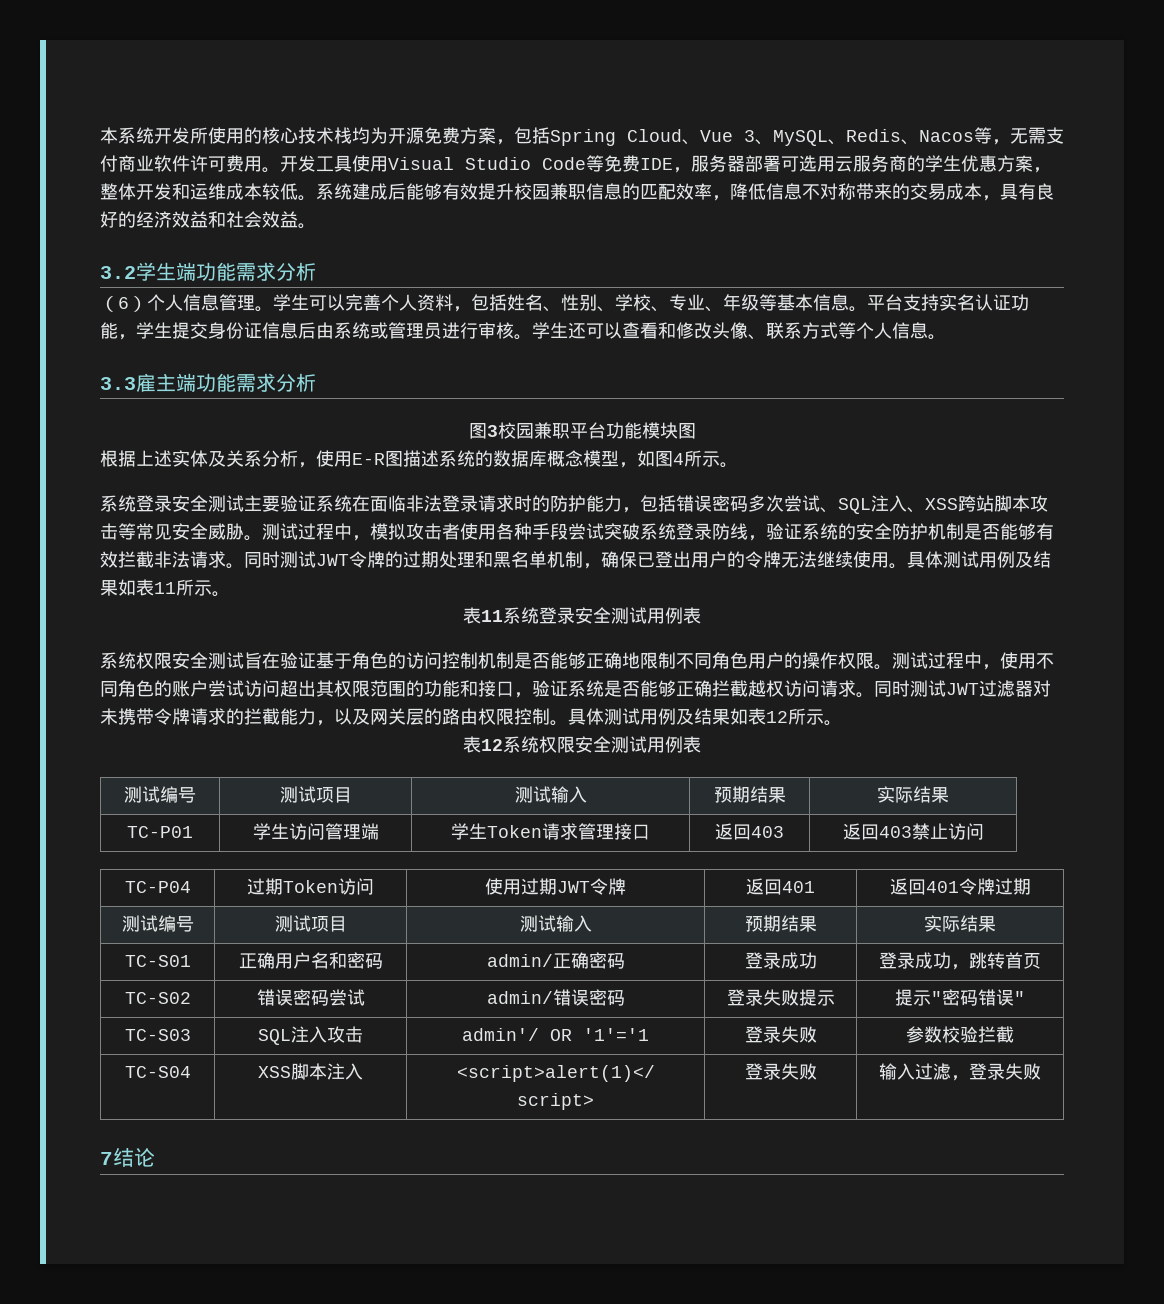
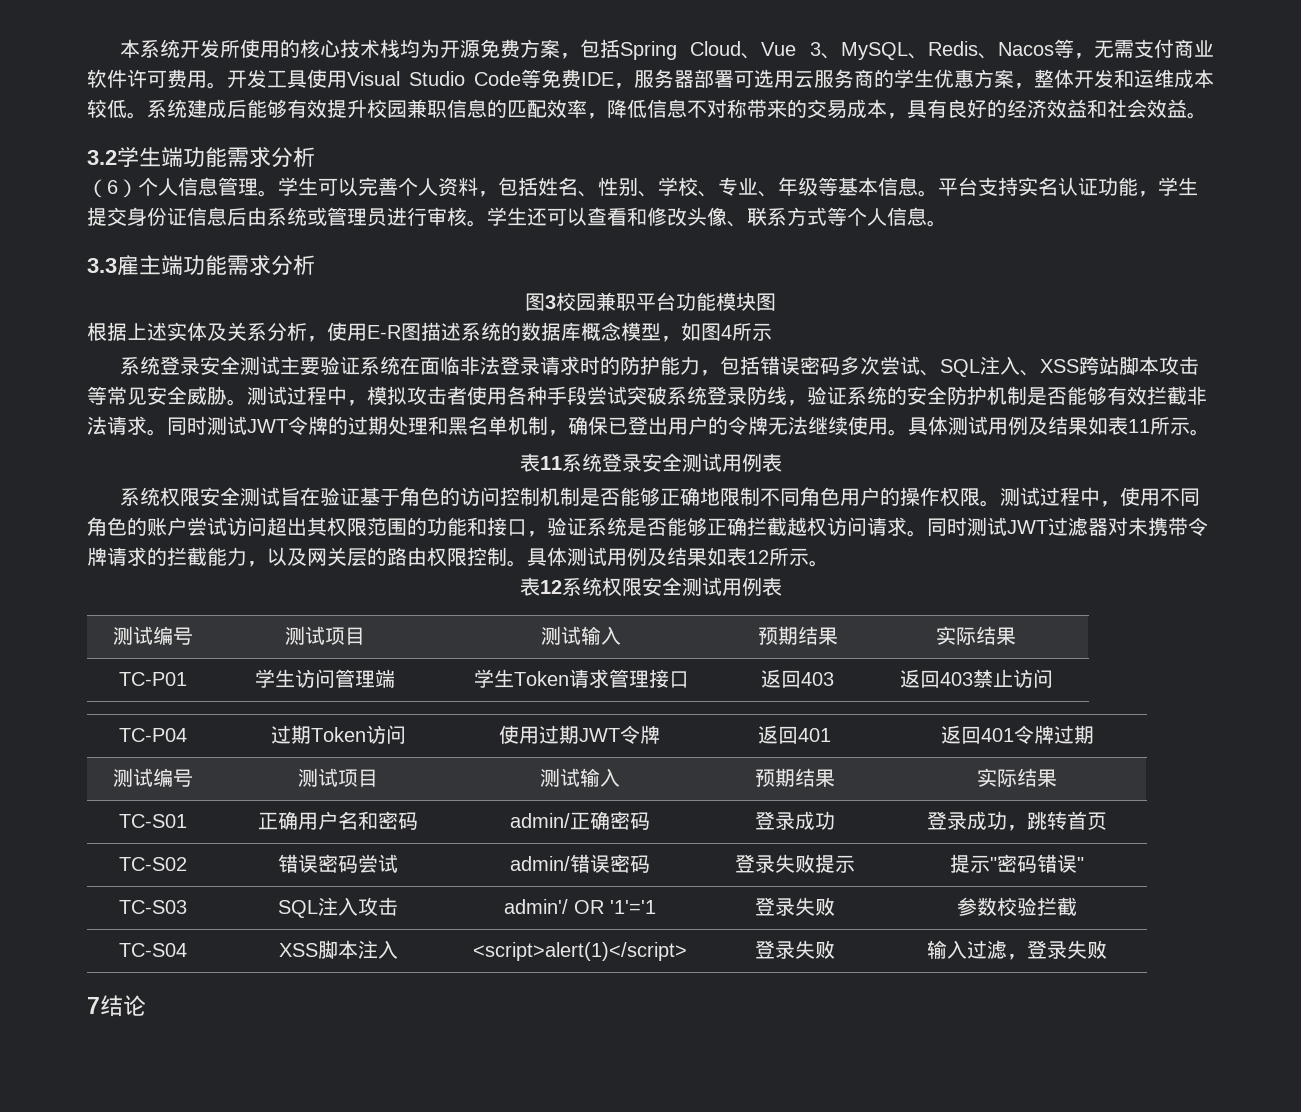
- 根据上述实体及关系分析，使用E-R图描述系统的数据库概念模型，如图4所示。
+ 根据上述实体及关系分析，使用E-R图描述系统的数据库概念模型，如图4所示

